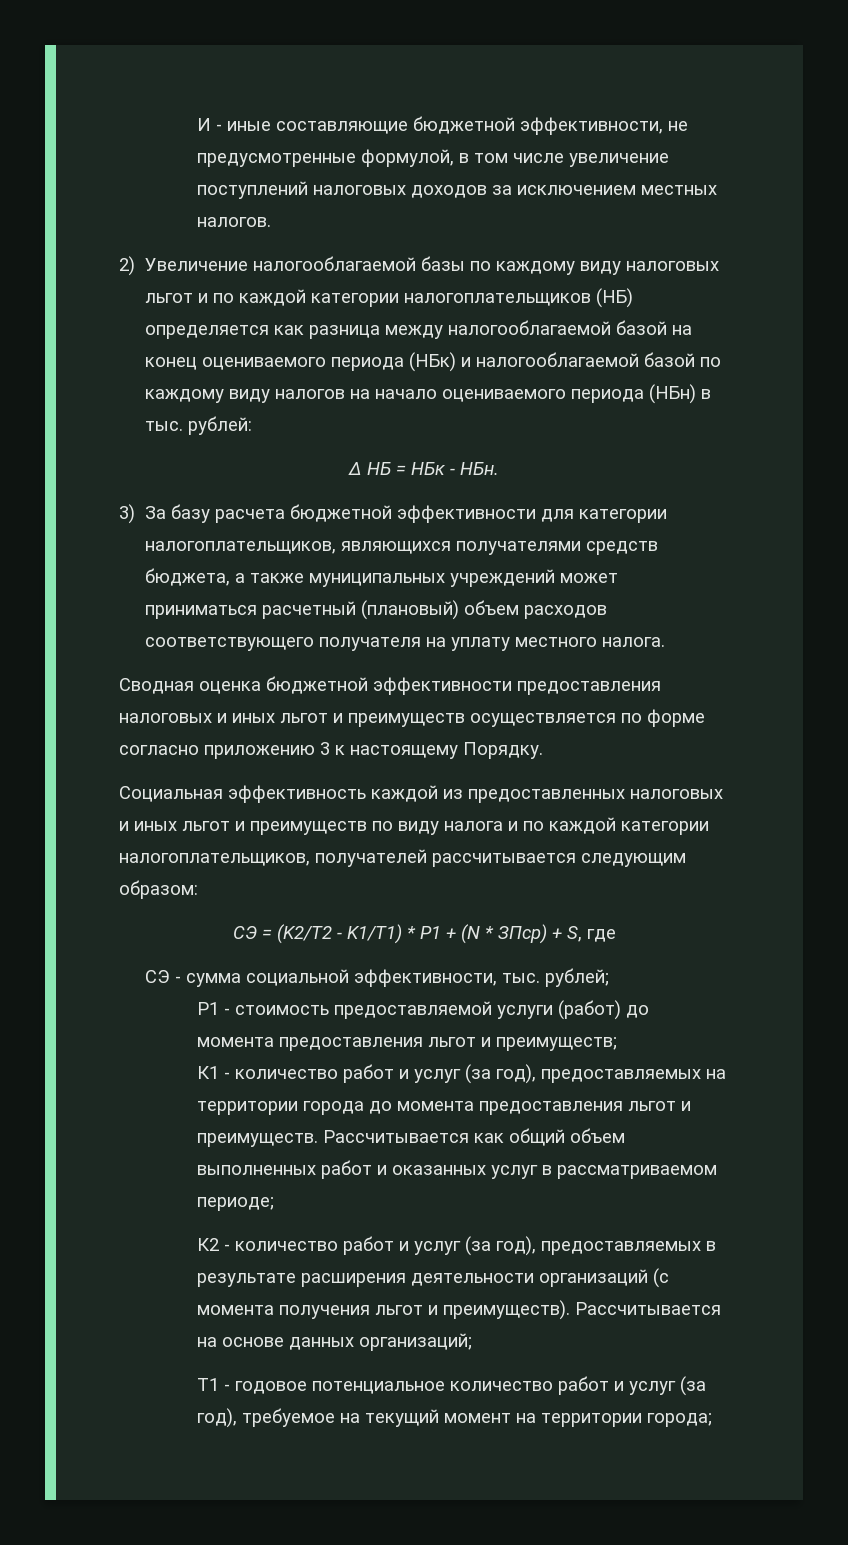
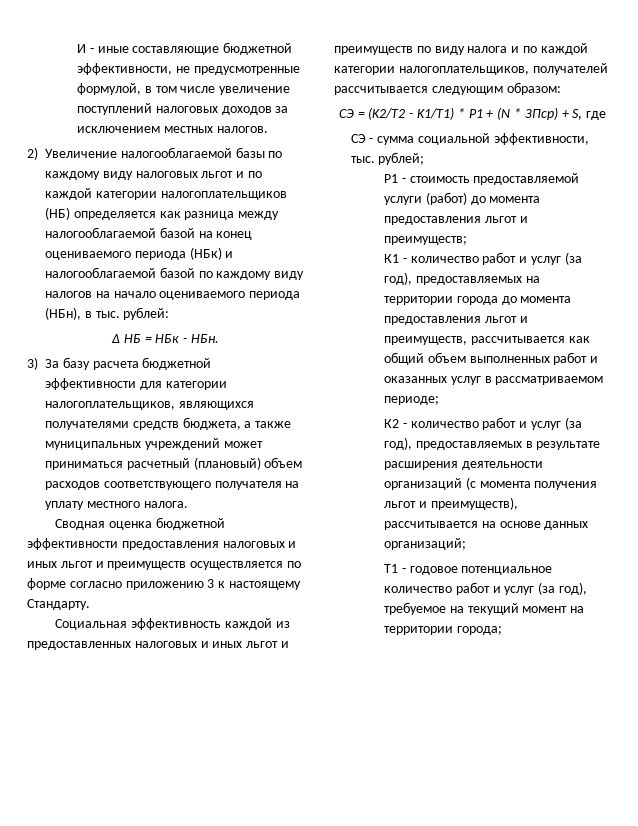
- 2) Увеличение налогооблагаемой базы по каждому виду налоговых льгот и по каждой категории налогоплательщиков (НБ) определяется как разница между налогооблагаемой базой на конец оцениваемого периода (НБк) и налогооблагаемой базой по каждому виду налогов на начало оцениваемого периода (НБн) в тыс. рублей:
+ 2) Увеличение налогооблагаемой базы по каждому виду налоговых льгот и по каждой категории налогоплательщиков (НБ) определяется как разница между налогооблагаемой базой на конец оцениваемого периода (НБк) и налогооблагаемой базой по каждому виду налогов на начало оцениваемого периода (НБн), в тыс. рублей:
- Сводная оценка бюджетной эффективности предоставления налоговых и иных льгот и преимуществ осуществляется по форме согласно приложению 3 к настоящему Порядку.
+ Сводная оценка бюджетной эффективности предоставления налоговых и иных льгот и преимуществ осуществляется по форме согласно приложению 3 к настоящему Стандарту.
- К1 - количество работ и услуг (за год), предоставляемых на территории города до момента предоставления льгот и преимуществ. Рассчитывается как общий объем выполненных работ и оказанных услуг в рассматриваемом периоде;
+ К1 - количество работ и услуг (за год), предоставляемых на территории города до момента предоставления льгот и преимуществ, рассчитывается как общий объем выполненных работ и оказанных услуг в рассматриваемом периоде;
- К2 - количество работ и услуг (за год), предоставляемых в результате расширения деятельности организаций (с момента получения льгот и преимуществ). Рассчитывается на основе данных организаций;
+ К2 - количество работ и услуг (за год), предоставляемых в результате расширения деятельности организаций (с момента получения льгот и преимуществ), рассчитывается на основе данных организаций;

